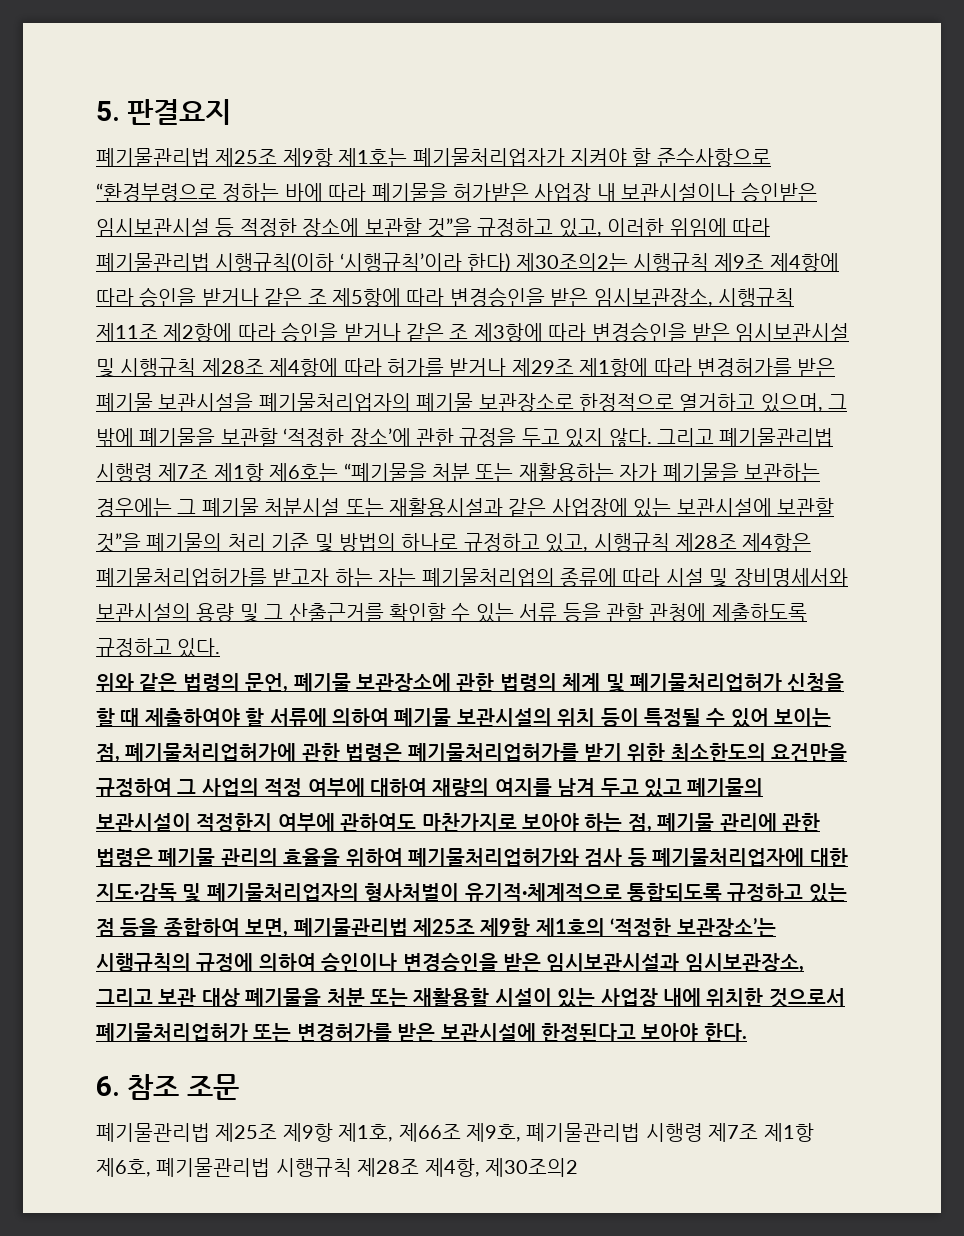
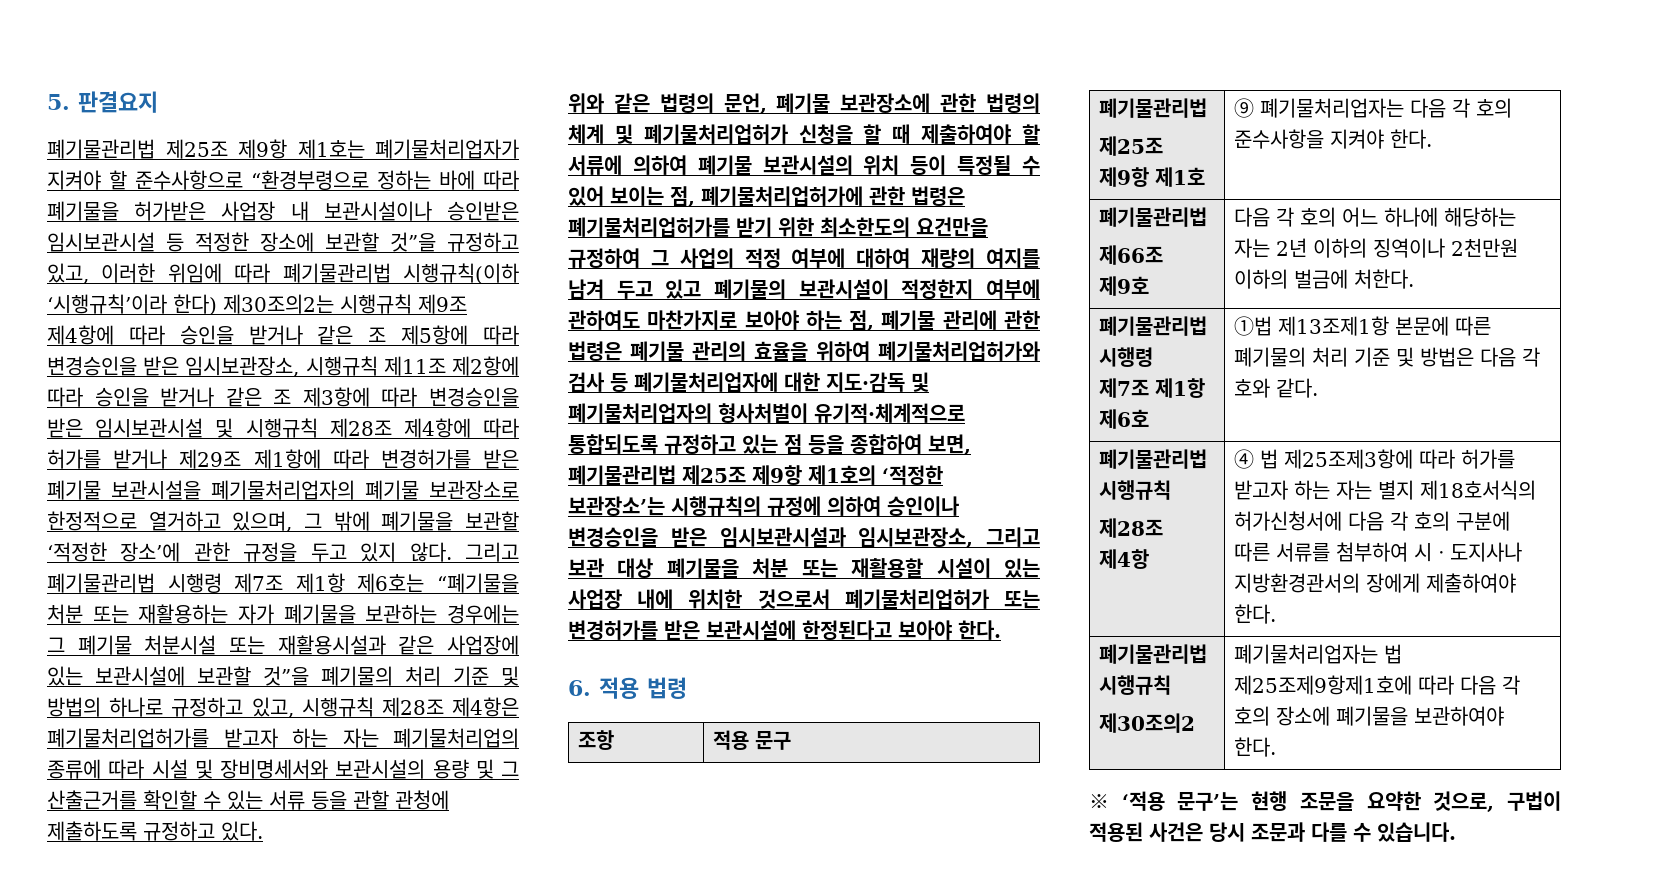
- 6. 참조 조문
- 폐기물관리법 제25조 제9항 제1호, 제66조 제9호, 폐기물관리법 시행령 제7조 제1항 제6호, 폐기물관리법 시행규칙 제28조 제4항, 제30조의2
+ 6. 적용 법령
+ 조항 | 적용 문구
+ 폐기물관리법
+ 제25조 제9항 제1호 | ⑨ 폐기물처리업자는 다음 각 호의 준수사항을 지켜야 한다.
+ 폐기물관리법
+ 제66조 제9호 | 다음 각 호의 어느 하나에 해당하는 자는 2년 이하의 징역이나 2천만원 이하의 벌금에 처한다.
+ 폐기물관리법 시행령
+ 제7조 제1항 제6호 | ①법 제13조제1항 본문에 따른 폐기물의 처리 기준 및 방법은 다음 각 호와 같다.
+ 폐기물관리법 시행규칙
+ 제28조 제4항 | ④ 법 제25조제3항에 따라 허가를 받고자 하는 자는 별지 제18호서식의 허가신청서에 다음 각 호의 구분에 따른 서류를 첨부하여 시ㆍ도지사나 지방환경관서의 장에게 제출하여야 한다.
+ 폐기물관리법 시행규칙
+ 제30조의2 | 폐기물처리업자는 법 제25조제9항제1호에 따라 다음 각 호의 장소에 폐기물을 보관하여야 한다.
+ ※ ‘적용 문구’는 현행 조문을 요약한 것으로, 구법이 적용된 사건은 당시 조문과 다를 수 있습니다.

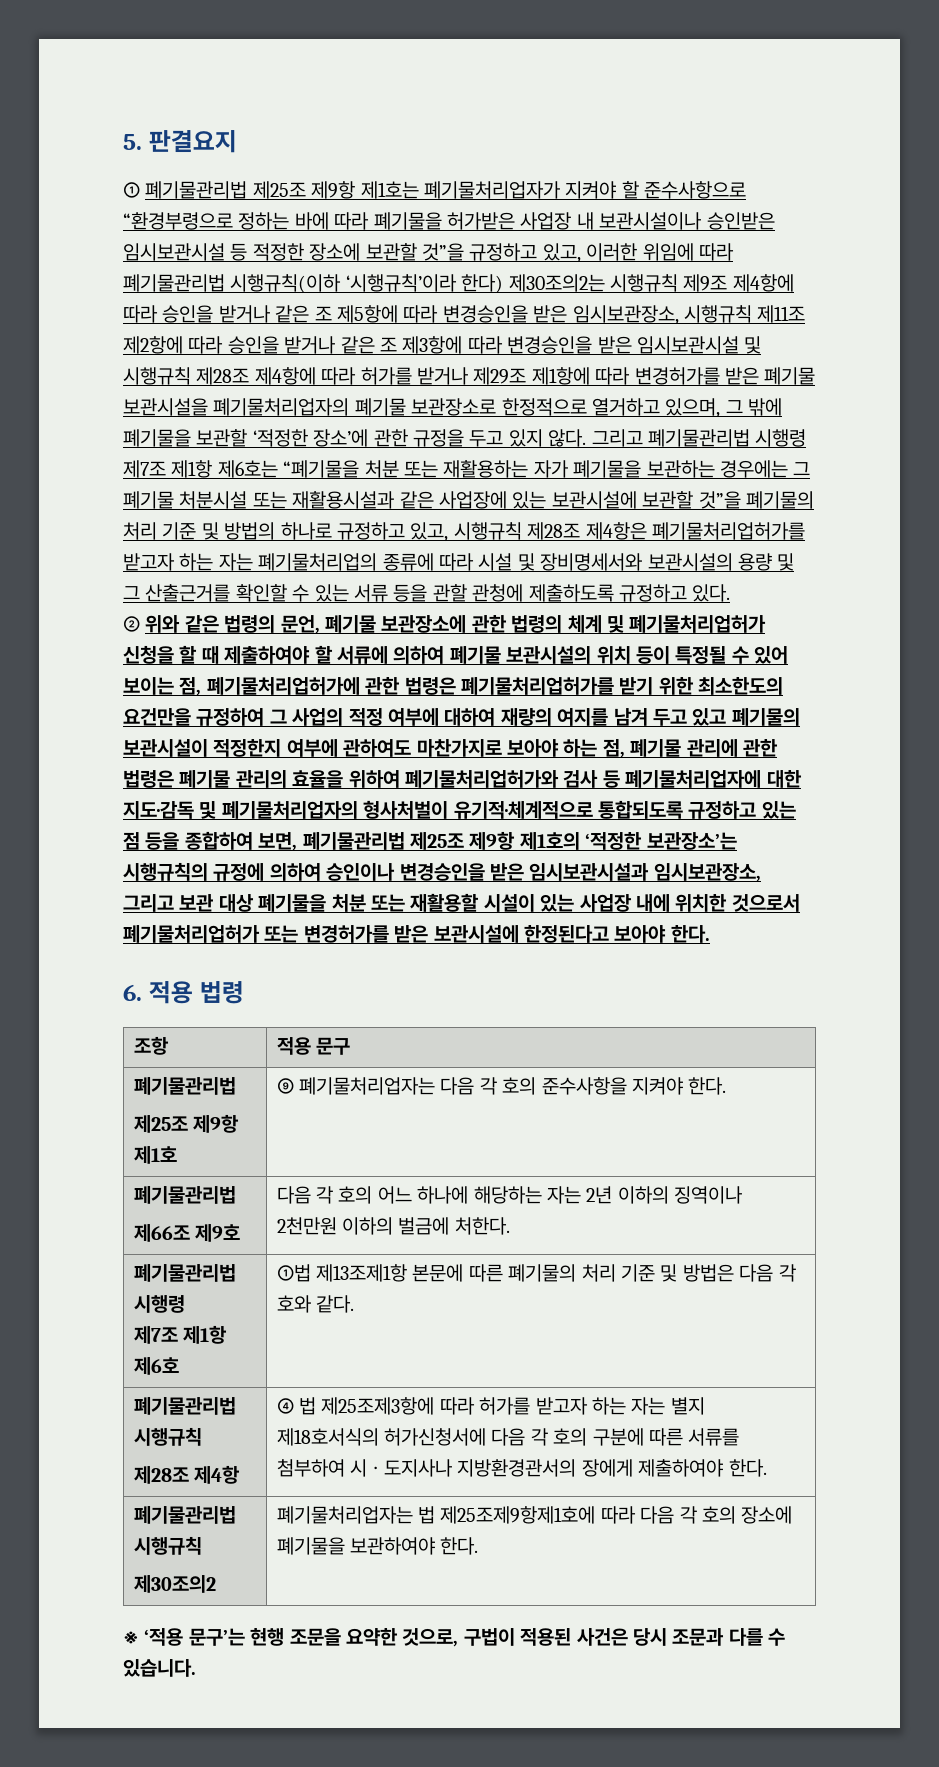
- 폐기물관리법 제25조 제9항 제1호는 폐기물처리업자가 지켜야 할 준수사항으로 “환경부령으로 정하는 바에 따라 폐기물을 허가받은 사업장 내 보관시설이나 승인받은 임시보관시설 등 적정한 장소에 보관할 것”을 규정하고 있고, 이러한 위임에 따라 폐기물관리법 시행규칙(이하 ‘시행규칙’이라 한다) 제30조의2는 시행규칙 제9조 제4항에 따라 승인을 받거나 같은 조 제5항에 따라 변경승인을 받은 임시보관장소, 시행규칙 제11조 제2항에 따라 승인을 받거나 같은 조 제3항에 따라 변경승인을 받은 임시보관시설 및 시행규칙 제28조 제4항에 따라 허가를 받거나 제29조 제1항에 따라 변경허가를 받은 폐기물 보관시설을 폐기물처리업자의 폐기물 보관장소로 한정적으로 열거하고 있으며, 그 밖에 폐기물을 보관할 ‘적정한 장소’에 관한 규정을 두고 있지 않다.
+ ① 폐기물관리법 제25조 제9항 제1호는 폐기물처리업자가 지켜야 할 준수사항으로 “환경부령으로 정하는 바에 따라 폐기물을 허가받은 사업장 내 보관시설이나 승인받은 임시보관시설 등 적정한 장소에 보관할 것”을 규정하고 있고, 이러한 위임에 따라 폐기물관리법 시행규칙(이하 ‘시행규칙’이라 한다) 제30조의2는 시행규칙 제9조 제4항에 따라 승인을 받거나 같은 조 제5항에 따라 변경승인을 받은 임시보관장소, 시행규칙 제11조 제2항에 따라 승인을 받거나 같은 조 제3항에 따라 변경승인을 받은 임시보관시설 및 시행규칙 제28조 제4항에 따라 허가를 받거나 제29조 제1항에 따라 변경허가를 받은 폐기물 보관시설을 폐기물처리업자의 폐기물 보관장소로 한정적으로 열거하고 있으며, 그 밖에 폐기물을 보관할 ‘적정한 장소’에 관한 규정을 두고 있지 않다.
- 위와 같은 법령의 문언, 폐기물 보관장소에 관한 법령의 체계 및 폐기물처리업허가 신청을 할 때 제출하여야 할 서류에 의하여 폐기물 보관시설의 위치 등이 특정될 수 있어 보이는 점, 폐기물처리업허가에 관한 법령은 폐기물처리업허가를 받기 위한 최소한도의 요건만을 규정하여 그 사업의 적정 여부에 대하여 재량의 여지를 남겨 두고 있고 폐기물의 보관시설이 적정한지 여부에 관하여도 마찬가지로 보아야 하는 점, 폐기물 관리에 관한 법령은 폐기물 관리의 효율을 위하여 폐기물처리업허가와 검사 등 폐기물처리업자에 대한 지도·감독 및 폐기물처리업자의 형사처벌이 유기적·체계적으로 통합되도록 규정하고 있는 점 등을 종합하여 보면, 폐기물관리법 제25조 제9항 제1호의 ‘적정한 보관장소’는 시행규칙의 규정에 의하여 승인이나 변경승인을 받은 임시보관시설과 임시보관장소, 그리고 보관 대상 폐기물을 처분 또는 재활용할 시설이 있는 사업장 내에 위치한 것으로서 폐기물처리업허가 또는 변경허가를 받은 보관시설에 한정된다고 보아야 한다.
+ ② 위와 같은 법령의 문언, 폐기물 보관장소에 관한 법령의 체계 및 폐기물처리업허가 신청을 할 때 제출하여야 할 서류에 의하여 폐기물 보관시설의 위치 등이 특정될 수 있어 보이는 점, 폐기물처리업허가에 관한 법령은 폐기물처리업허가를 받기 위한 최소한도의 요건만을 규정하여 그 사업의 적정 여부에 대하여 재량의 여지를 남겨 두고 있고 폐기물의 보관시설이 적정한지 여부에 관하여도 마찬가지로 보아야 하는 점, 폐기물 관리에 관한 법령은 폐기물 관리의 효율을 위하여 폐기물처리업허가와 검사 등 폐기물처리업자에 대한 지도·감독 및 폐기물처리업자의 형사처벌이 유기적·체계적으로 통합되도록 규정하고 있는 점 등을 종합하여 보면, 폐기물관리법 제25조 제9항 제1호의 ‘적정한 보관장소’는 시행규칙의 규정에 의하여 승인이나 변경승인을 받은 임시보관시설과 임시보관장소, 그리고 보관 대상 폐기물을 처분 또는 재활용할 시설이 있는 사업장 내에 위치한 것으로서 폐기물처리업허가 또는 변경허가를 받은 보관시설에 한정된다고 보아야 한다.

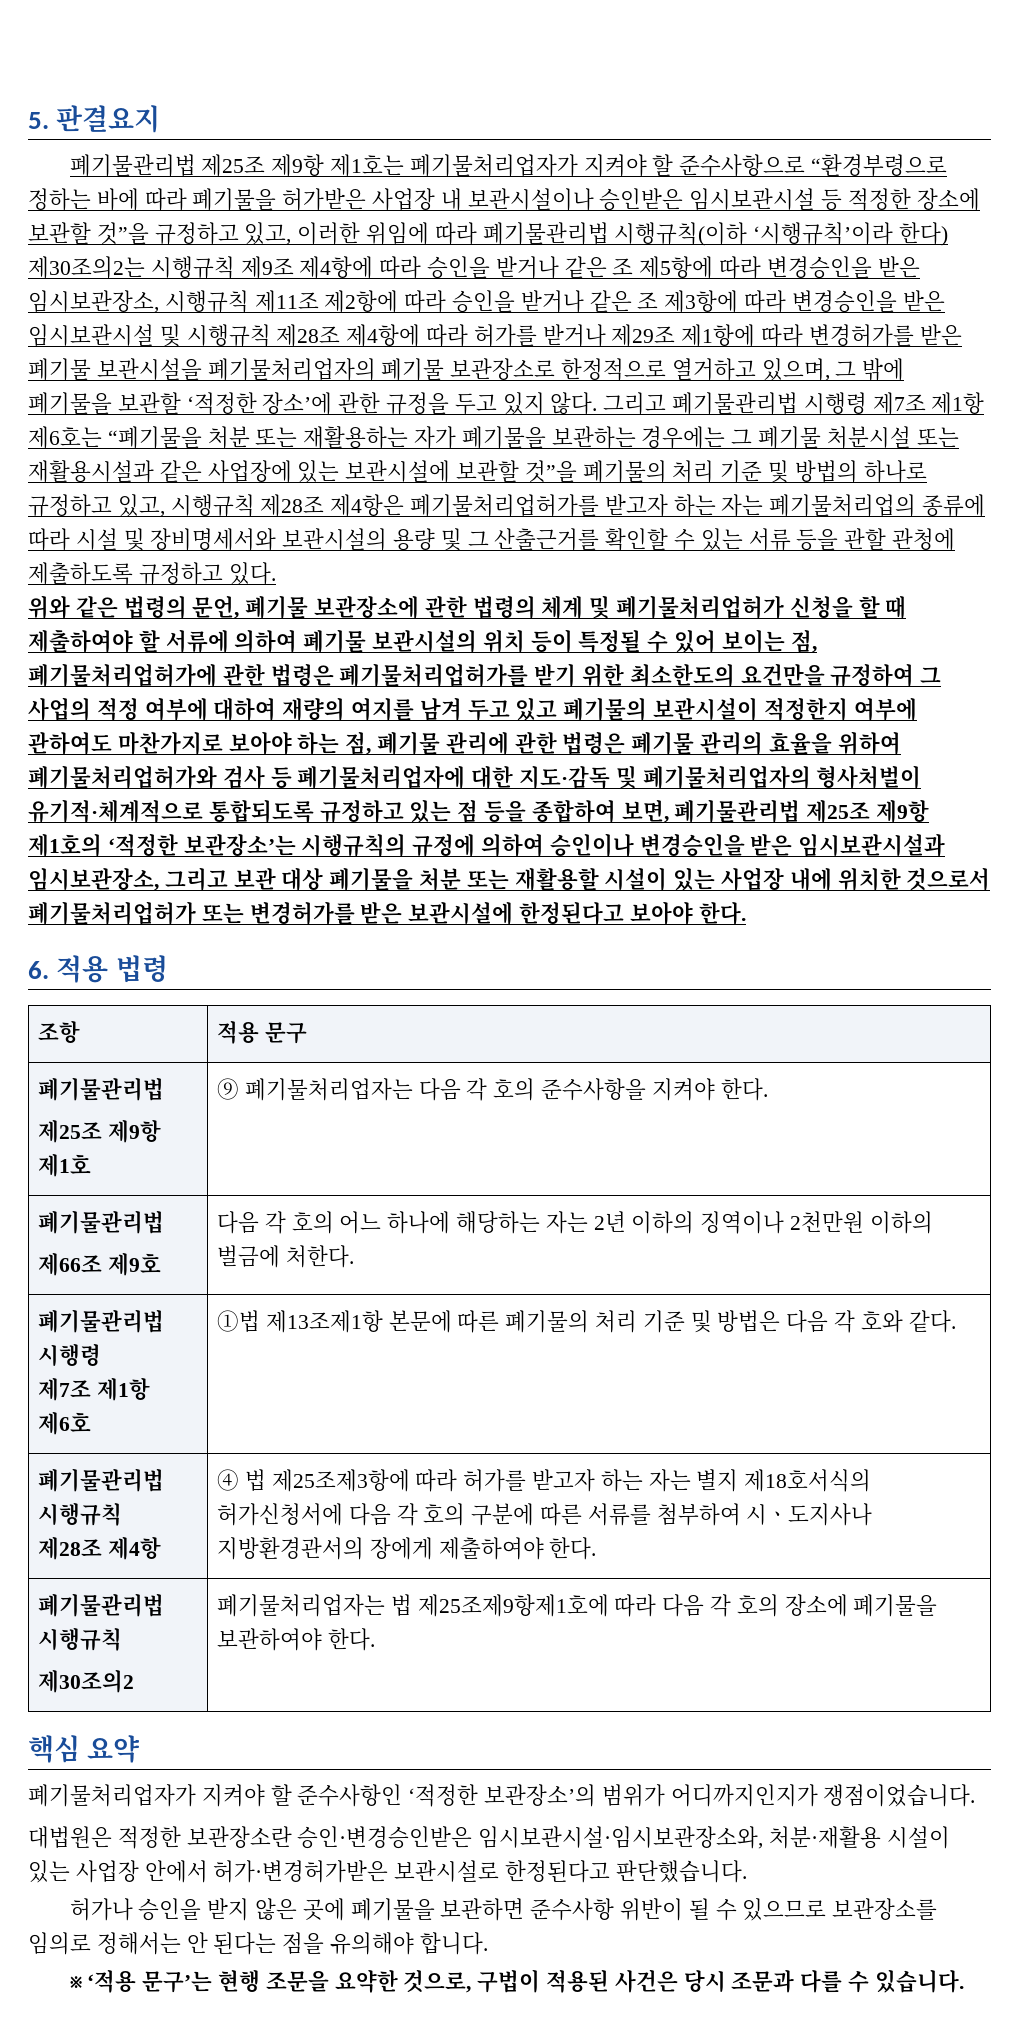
- ① 폐기물관리법 제25조 제9항 제1호는 폐기물처리업자가 지켜야 할 준수사항으로 “환경부령으로 정하는 바에 따라 폐기물을 허가받은 사업장 내 보관시설이나 승인받은 임시보관시설 등 적정한 장소에 보관할 것”을 규정하고 있고, 이러한 위임에 따라 폐기물관리법 시행규칙(이하 ‘시행규칙’이라 한다) 제30조의2는 시행규칙 제9조 제4항에 따라 승인을 받거나 같은 조 제5항에 따라 변경승인을 받은 임시보관장소, 시행규칙 제11조 제2항에 따라 승인을 받거나 같은 조 제3항에 따라 변경승인을 받은 임시보관시설 및 시행규칙 제28조 제4항에 따라 허가를 받거나 제29조 제1항에 따라 변경허가를 받은 폐기물 보관시설을 폐기물처리업자의 폐기물 보관장소로 한정적으로 열거하고 있으며, 그 밖에 폐기물을 보관할 ‘적정한 장소’에 관한 규정을 두고 있지 않다.
+ 폐기물관리법 제25조 제9항 제1호는 폐기물처리업자가 지켜야 할 준수사항으로 “환경부령으로 정하는 바에 따라 폐기물을 허가받은 사업장 내 보관시설이나 승인받은 임시보관시설 등 적정한 장소에 보관할 것”을 규정하고 있고, 이러한 위임에 따라 폐기물관리법 시행규칙(이하 ‘시행규칙’이라 한다) 제30조의2는 시행규칙 제9조 제4항에 따라 승인을 받거나 같은 조 제5항에 따라 변경승인을 받은 임시보관장소, 시행규칙 제11조 제2항에 따라 승인을 받거나 같은 조 제3항에 따라 변경승인을 받은 임시보관시설 및 시행규칙 제28조 제4항에 따라 허가를 받거나 제29조 제1항에 따라 변경허가를 받은 폐기물 보관시설을 폐기물처리업자의 폐기물 보관장소로 한정적으로 열거하고 있으며, 그 밖에 폐기물을 보관할 ‘적정한 장소’에 관한 규정을 두고 있지 않다.
- ② 위와 같은 법령의 문언, 폐기물 보관장소에 관한 법령의 체계 및 폐기물처리업허가 신청을 할 때 제출하여야 할 서류에 의하여 폐기물 보관시설의 위치 등이 특정될 수 있어 보이는 점, 폐기물처리업허가에 관한 법령은 폐기물처리업허가를 받기 위한 최소한도의 요건만을 규정하여 그 사업의 적정 여부에 대하여 재량의 여지를 남겨 두고 있고 폐기물의 보관시설이 적정한지 여부에 관하여도 마찬가지로 보아야 하는 점, 폐기물 관리에 관한 법령은 폐기물 관리의 효율을 위하여 폐기물처리업허가와 검사 등 폐기물처리업자에 대한 지도·감독 및 폐기물처리업자의 형사처벌이 유기적·체계적으로 통합되도록 규정하고 있는 점 등을 종합하여 보면, 폐기물관리법 제25조 제9항 제1호의 ‘적정한 보관장소’는 시행규칙의 규정에 의하여 승인이나 변경승인을 받은 임시보관시설과 임시보관장소, 그리고 보관 대상 폐기물을 처분 또는 재활용할 시설이 있는 사업장 내에 위치한 것으로서 폐기물처리업허가 또는 변경허가를 받은 보관시설에 한정된다고 보아야 한다.
+ 위와 같은 법령의 문언, 폐기물 보관장소에 관한 법령의 체계 및 폐기물처리업허가 신청을 할 때 제출하여야 할 서류에 의하여 폐기물 보관시설의 위치 등이 특정될 수 있어 보이는 점, 폐기물처리업허가에 관한 법령은 폐기물처리업허가를 받기 위한 최소한도의 요건만을 규정하여 그 사업의 적정 여부에 대하여 재량의 여지를 남겨 두고 있고 폐기물의 보관시설이 적정한지 여부에 관하여도 마찬가지로 보아야 하는 점, 폐기물 관리에 관한 법령은 폐기물 관리의 효율을 위하여 폐기물처리업허가와 검사 등 폐기물처리업자에 대한 지도·감독 및 폐기물처리업자의 형사처벌이 유기적·체계적으로 통합되도록 규정하고 있는 점 등을 종합하여 보면, 폐기물관리법 제25조 제9항 제1호의 ‘적정한 보관장소’는 시행규칙의 규정에 의하여 승인이나 변경승인을 받은 임시보관시설과 임시보관장소, 그리고 보관 대상 폐기물을 처분 또는 재활용할 시설이 있는 사업장 내에 위치한 것으로서 폐기물처리업허가 또는 변경허가를 받은 보관시설에 한정된다고 보아야 한다.
+ 핵심 요약
+ 폐기물처리업자가 지켜야 할 준수사항인 ‘적정한 보관장소’의 범위가 어디까지인지가 쟁점이었습니다.
+ 대법원은 적정한 보관장소란 승인·변경승인받은 임시보관시설·임시보관장소와, 처분·재활용 시설이 있는 사업장 안에서 허가·변경허가받은 보관시설로 한정된다고 판단했습니다.
+ 허가나 승인을 받지 않은 곳에 폐기물을 보관하면 준수사항 위반이 될 수 있으므로 보관장소를 임의로 정해서는 안 된다는 점을 유의해야 합니다.

